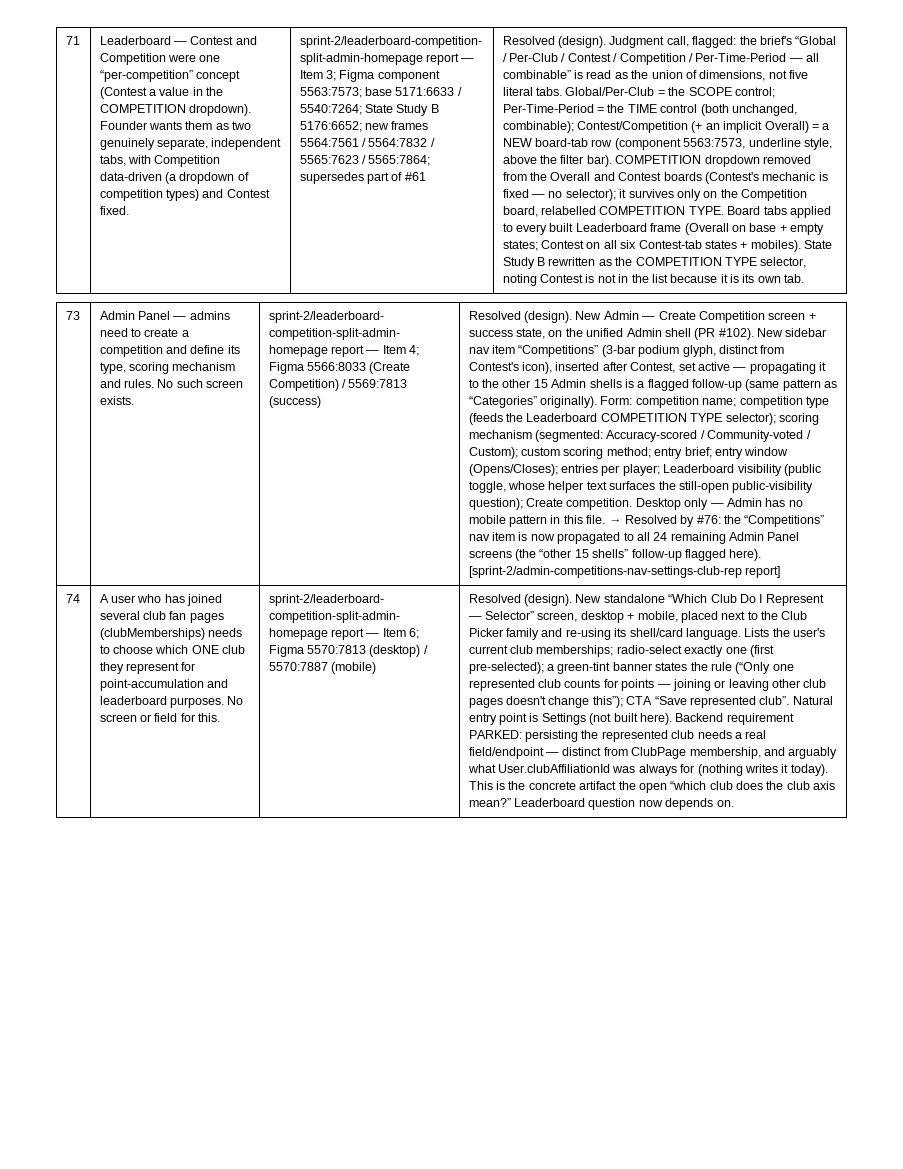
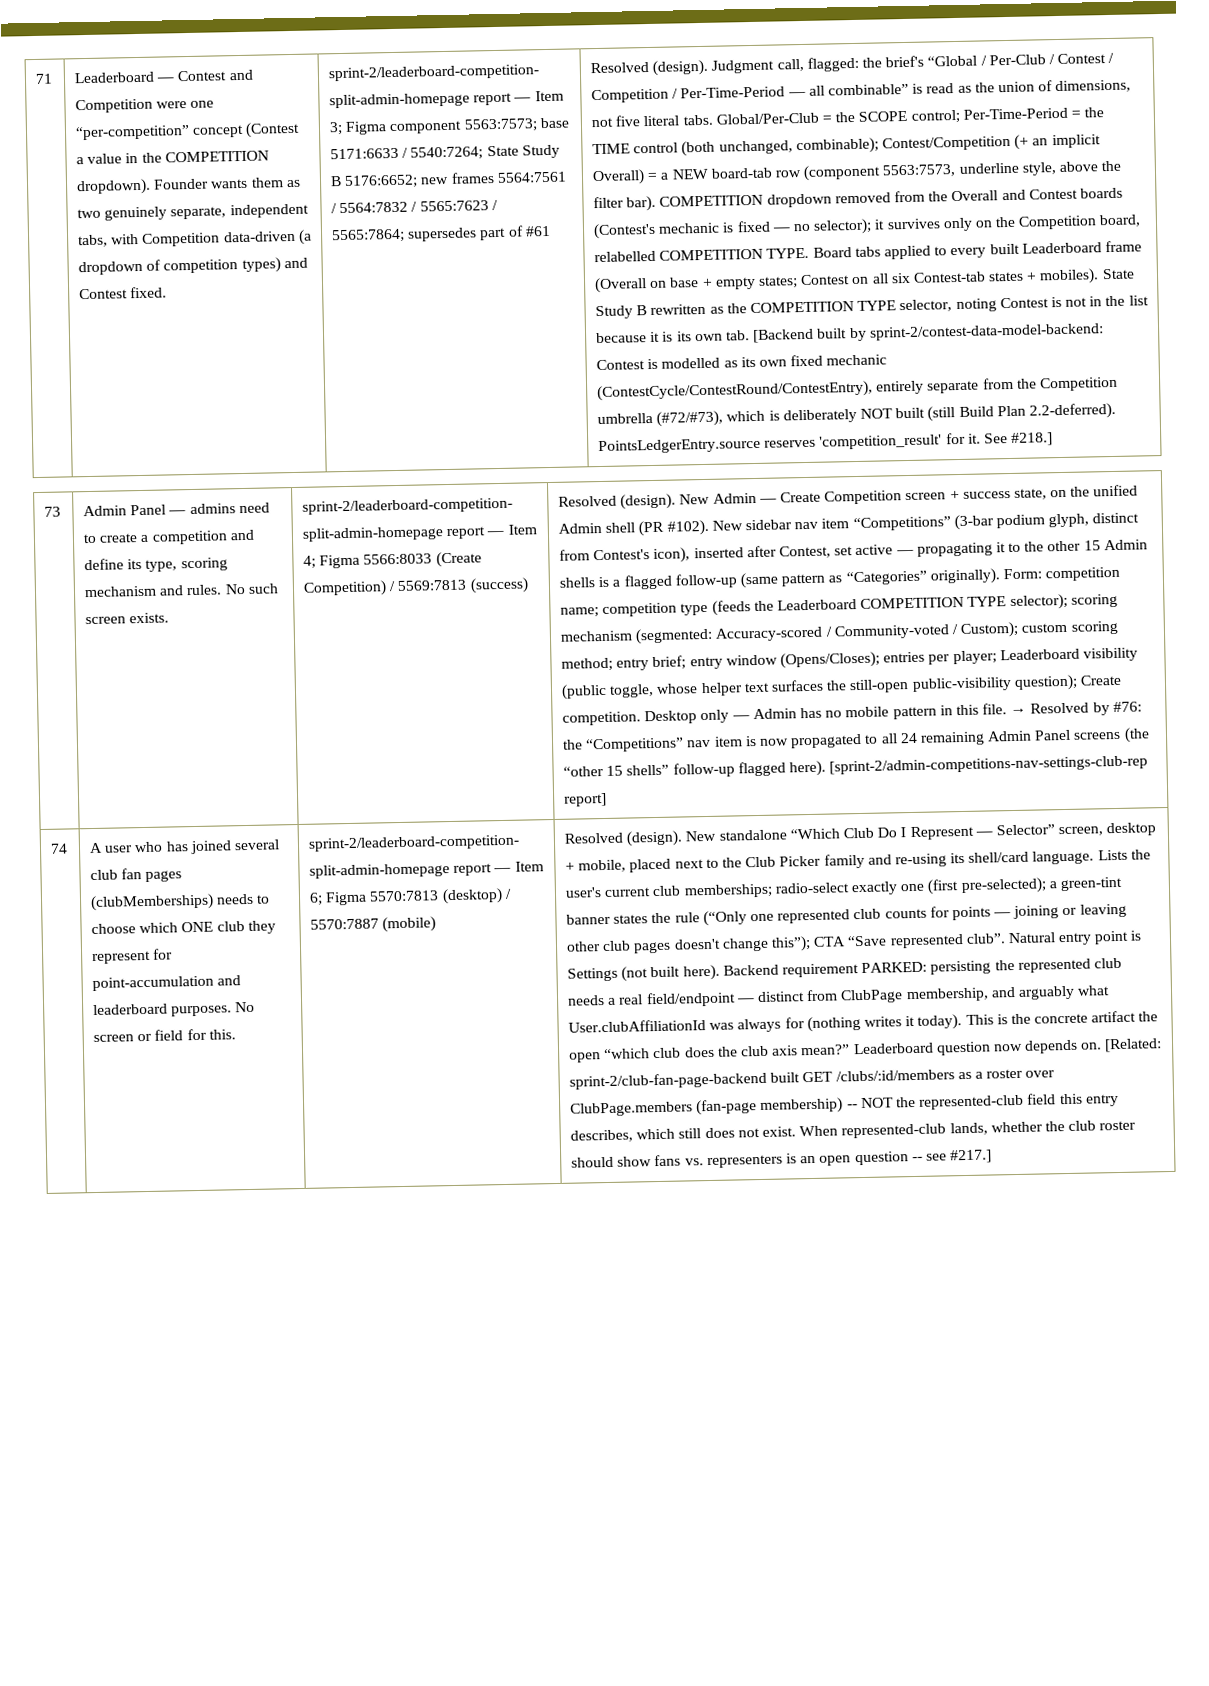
- State Study B rewritten as the COMPETITION TYPE selector, noting Contest is not in the list because it is its own tab.
+ State Study B rewritten as the COMPETITION TYPE selector, noting Contest is not in the list because it is its own tab. [Backend built by sprint-2/contest-data-model-backend: Contest is modelled as its own fixed mechanic (ContestCycle/ContestRound/ContestEntry), entirely separate from the Competition umbrella (#72/#73), which is deliberately NOT built (still Build Plan 2.2-deferred). PointsLedgerEntry.source reserves 'competition_result' for it. See #218.]
+ [Related: sprint-2/club-fan-page-backend built GET /clubs/:id/members as a roster over ClubPage.members (fan-page membership) -- NOT the represented-club field this entry describes, which still does not exist. When represented-club lands, whether the club roster should show fans vs. representers is an open question -- see #217.]

